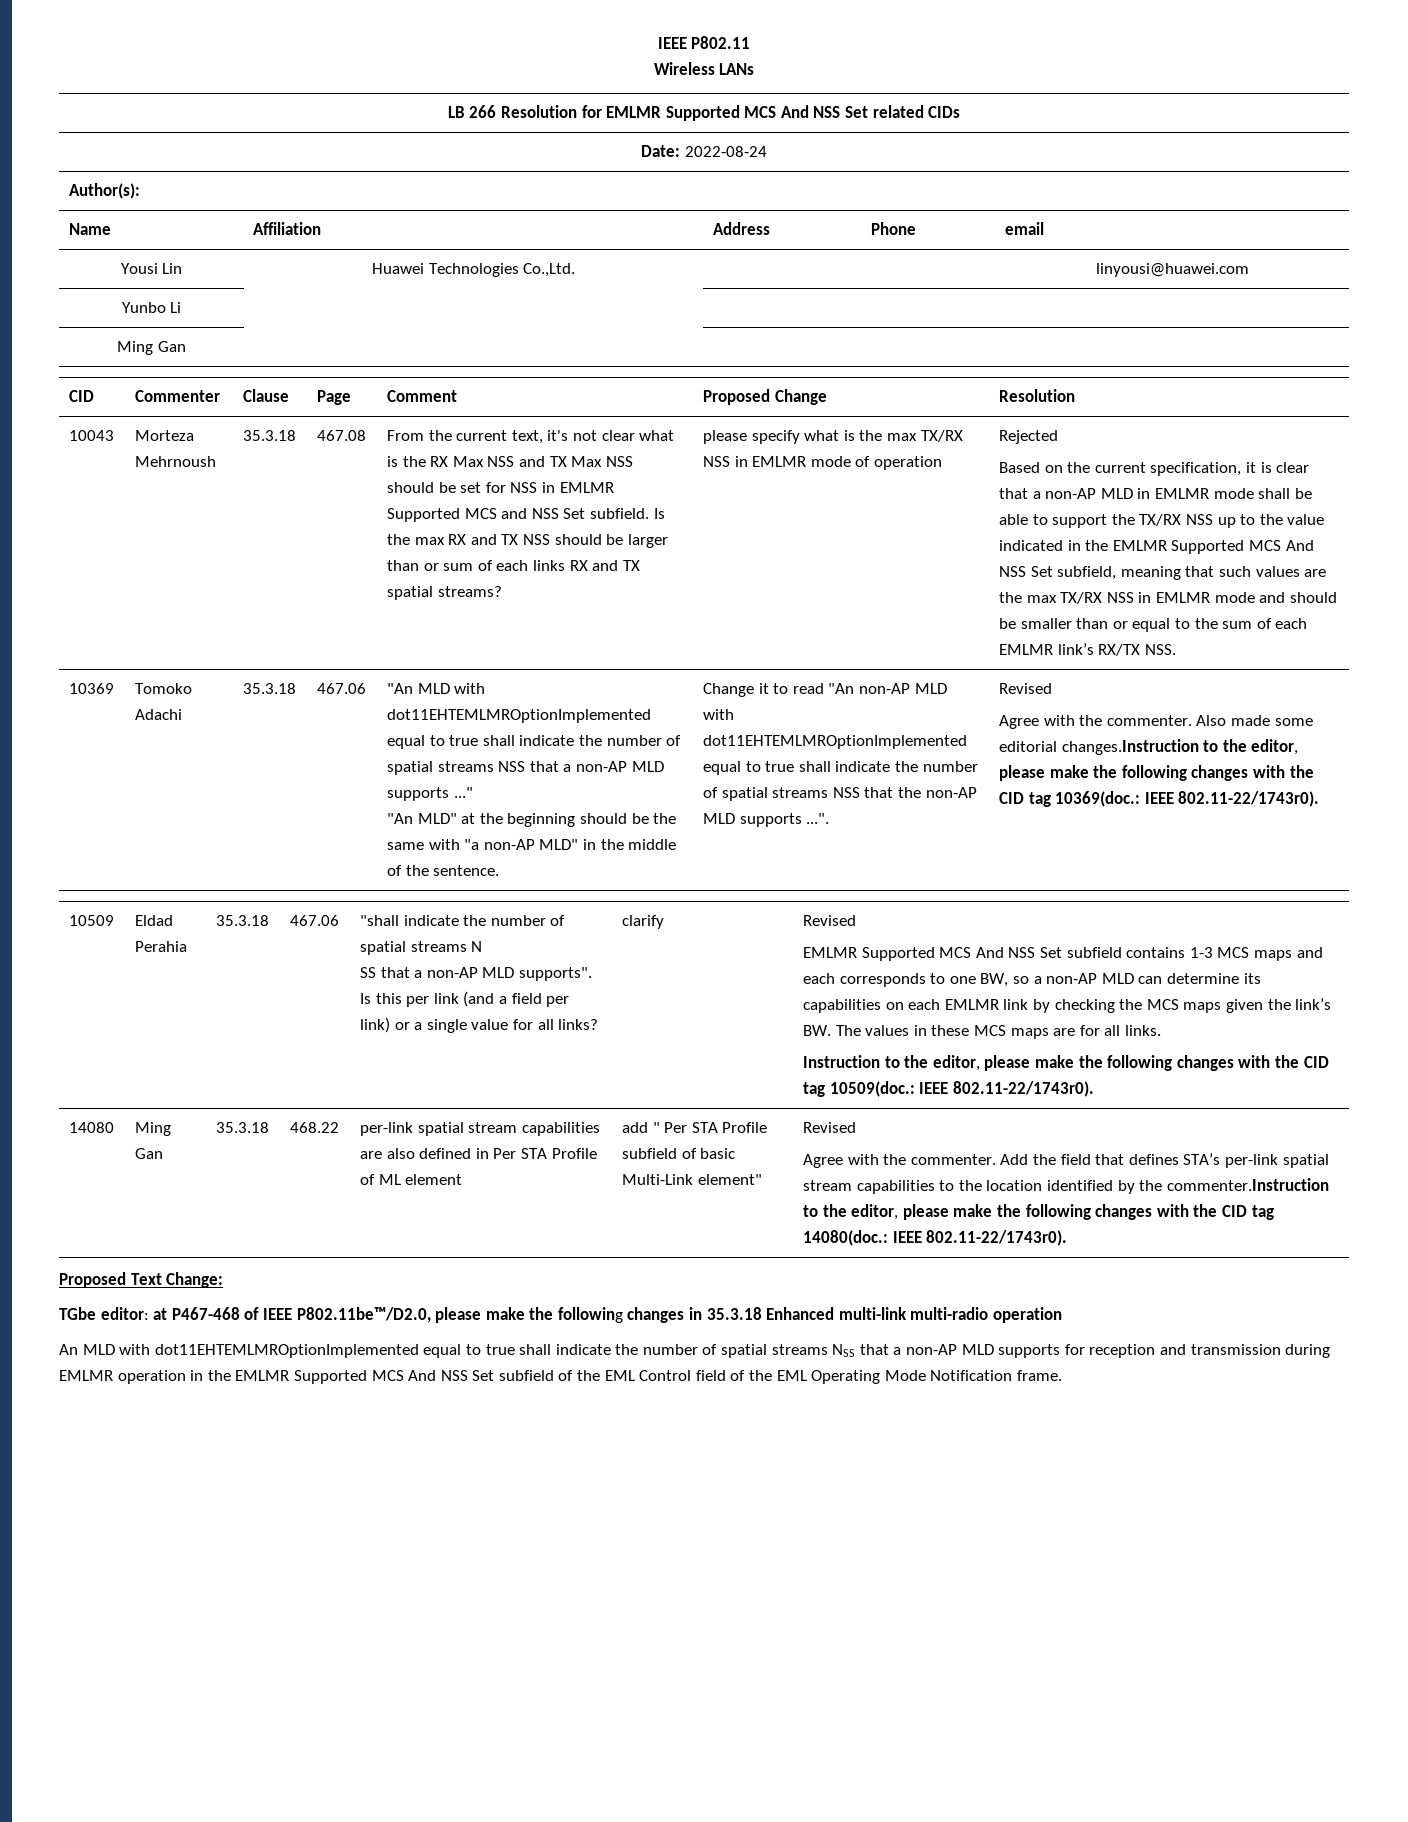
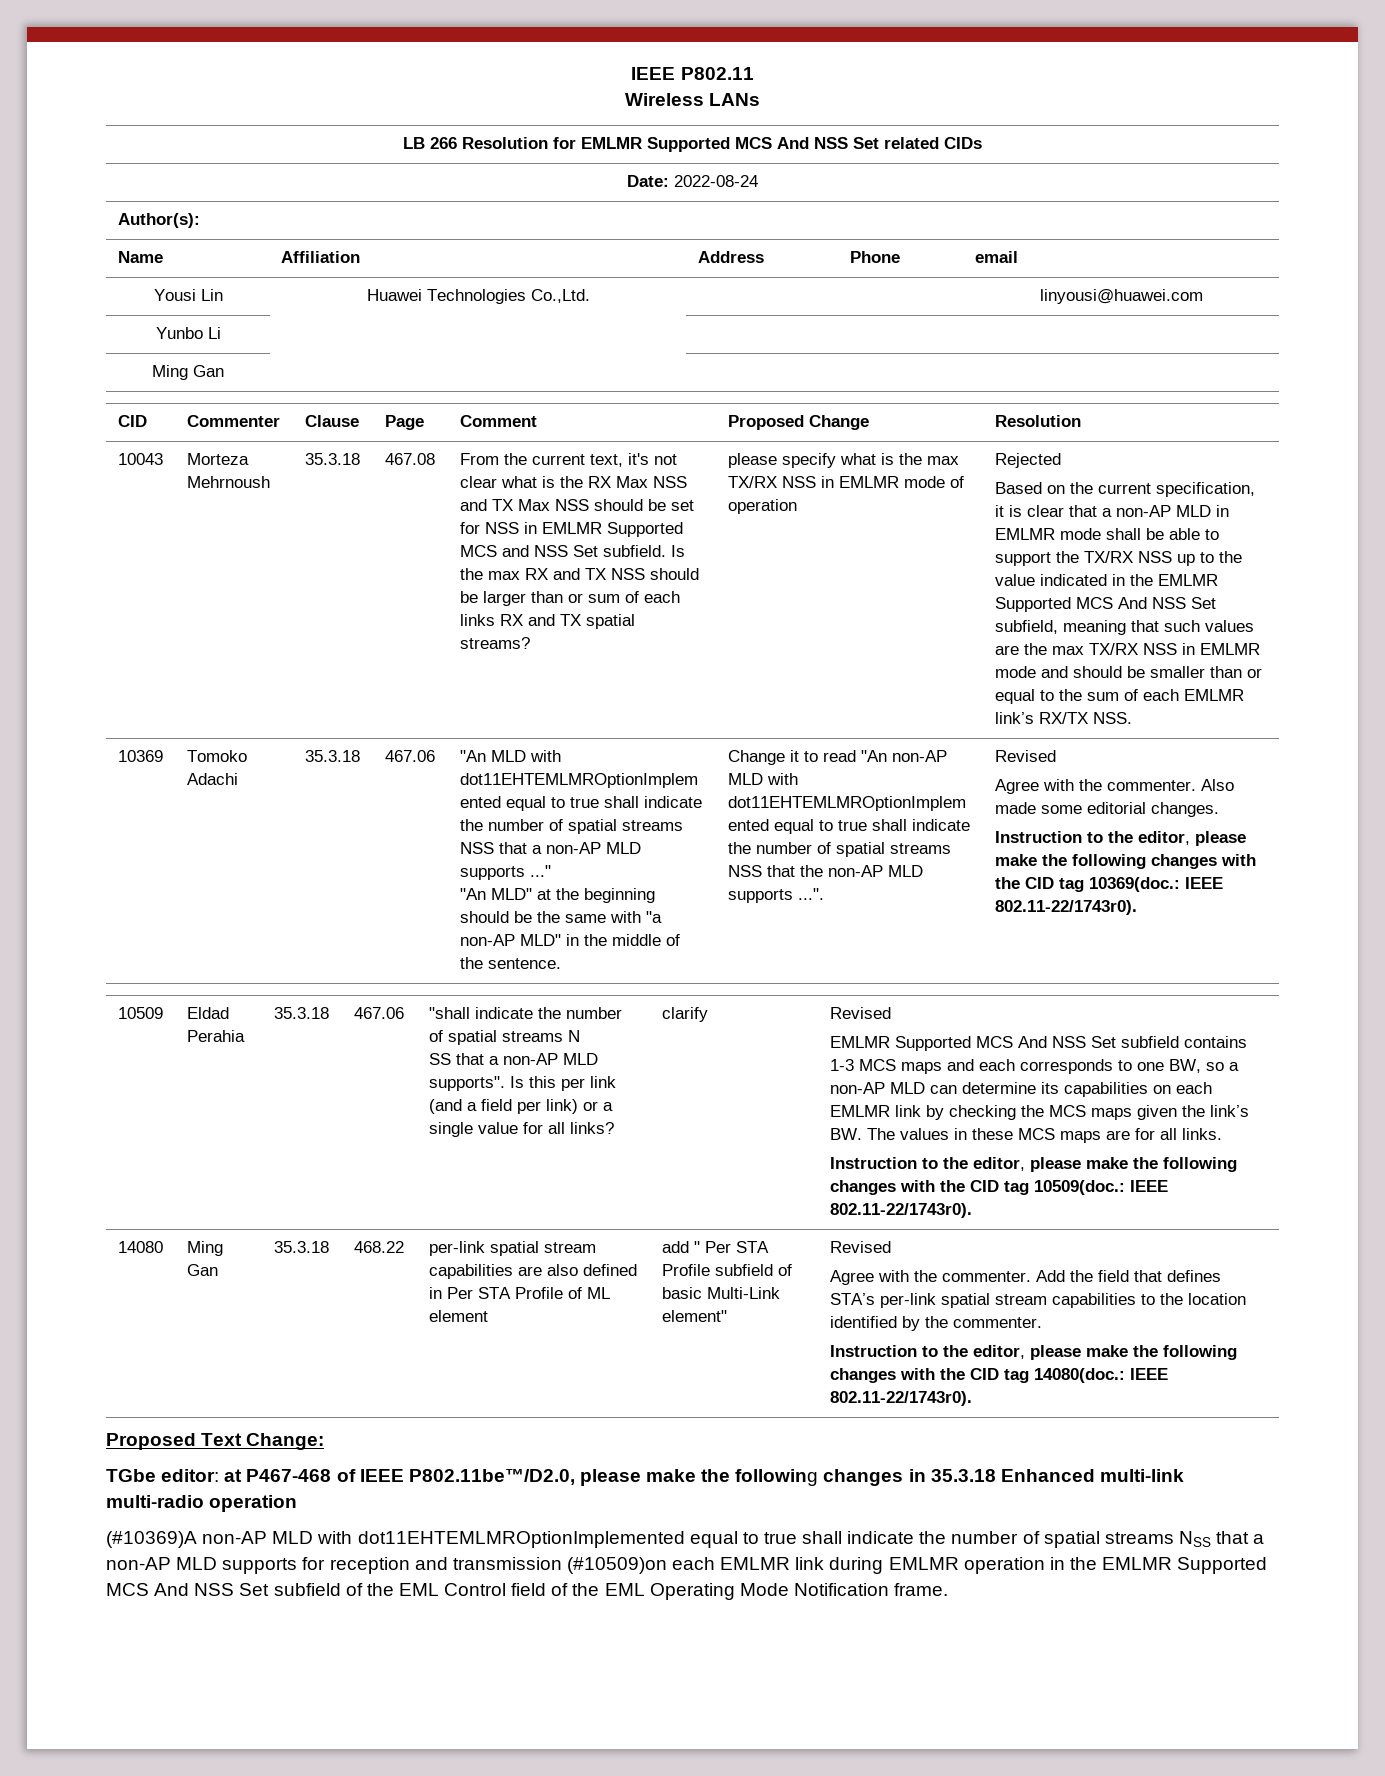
- Also made some editorial changes.Instruction to the editor, please make the following changes with the CID tag 10369(doc.: IEEE 802.11-22/1743r0).
+ Also made some editorial changes.
+ Instruction to the editor, please make the following changes with the CID tag 10369(doc.: IEEE 802.11-22/1743r0).
- Add the field that defines STA’s per-link spatial stream capabilities to the location identified by the commenter.Instruction to the editor, please make the following changes with the CID tag 14080(doc.: IEEE 802.11-22/1743r0).
+ Add the field that defines STA’s per-link spatial stream capabilities to the location identified by the commenter.
+ Instruction to the editor, please make the following changes with the CID tag 14080(doc.: IEEE 802.11-22/1743r0).
- An MLD with dot11EHTEMLMROptionImplemented equal to true shall indicate the number of spatial streams NSS that a non-AP MLD supports for reception and transmission during EMLMR operation in the EMLMR Supported MCS And NSS Set subfield of the EML Control field of the EML Operating Mode Notification frame.
+ (#10369)A non-AP MLD with dot11EHTEMLMROptionImplemented equal to true shall indicate the number of spatial streams NSS that a non-AP MLD supports for reception and transmission (#10509)on each EMLMR link during EMLMR operation in the EMLMR Supported MCS And NSS Set subfield of the EML Control field of the EML Operating Mode Notification frame.

